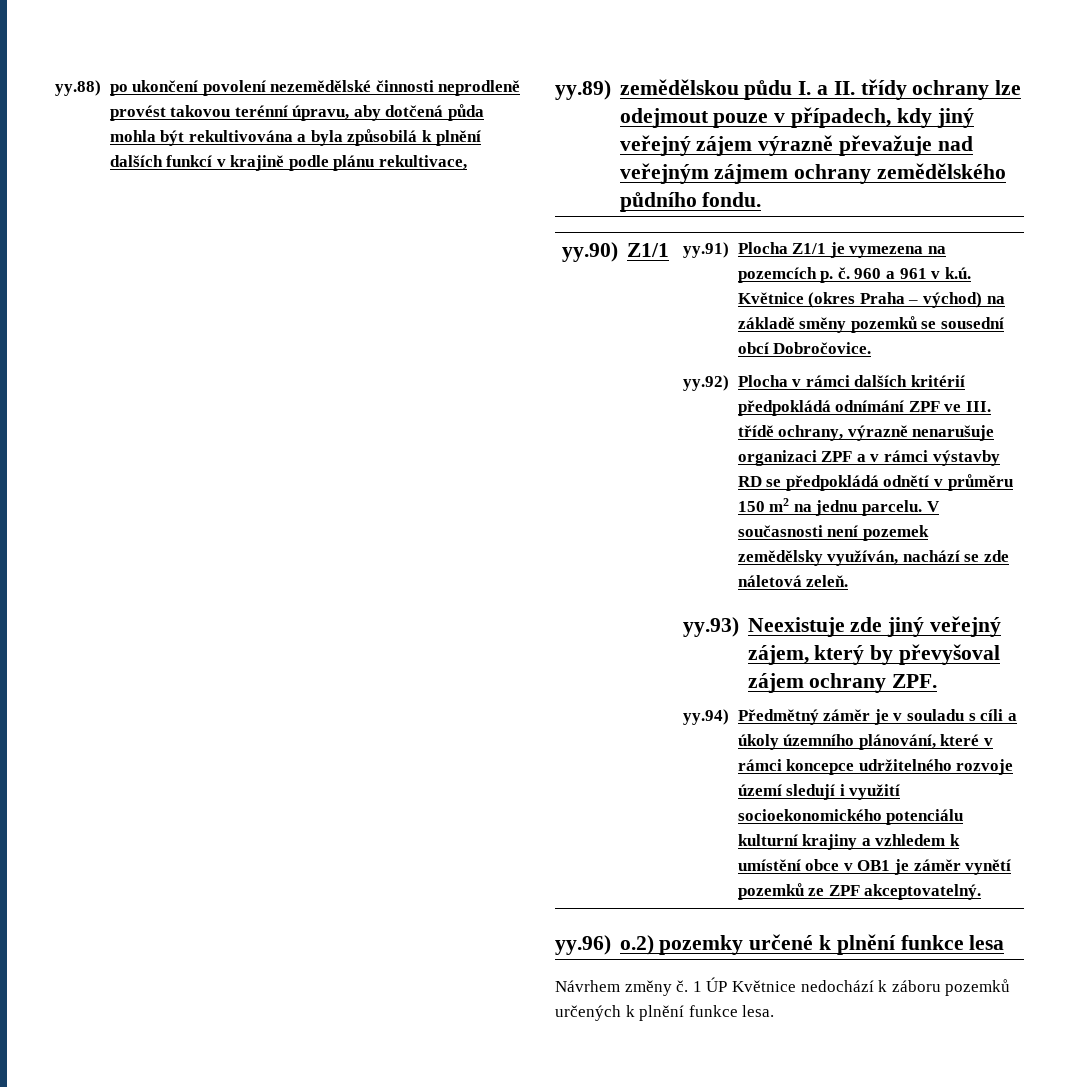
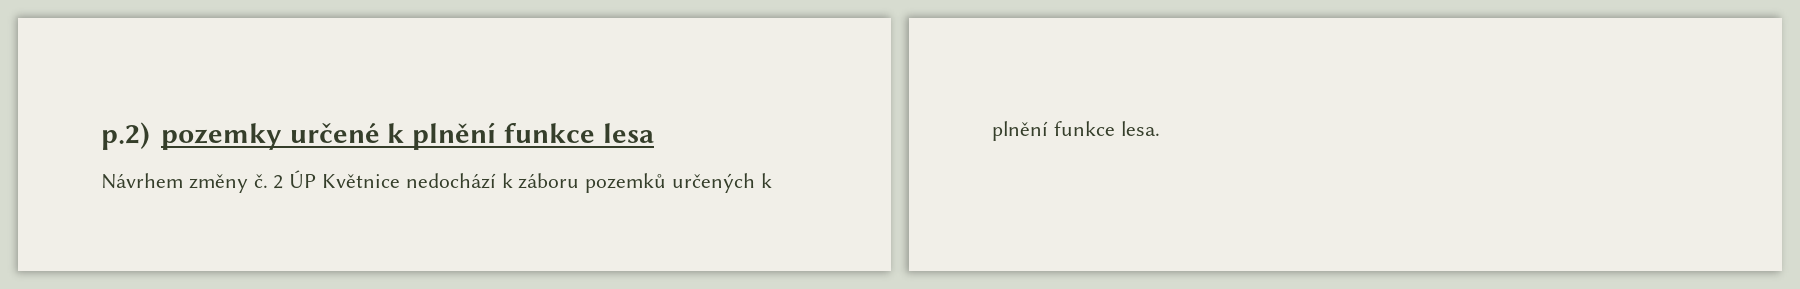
- yy.88) po ukončení povolení nezemědělské činnosti neprodleně provést takovou terénní úpravu, aby dotčená půda mohla být rekultivována a byla způsobilá k plnění dalších funkcí v krajině podle plánu rekultivace,
- yy.89) zemědělskou půdu I. a II. třídy ochrany lze odejmout pouze v případech, kdy jiný veřejný zájem výrazně převažuje nad veřejným zájmem ochrany zemědělského půdního fondu.
- yy.90) Z1/1 | yy.91) Plocha Z1/1 je vymezena na pozemcích p. č. 960 a 961 v k.ú. Květnice (okres Praha – východ) na základě směny pozemků se sousední obcí Dobročovice.
- yy.92) Plocha v rámci dalších kritérií předpokládá odnímání ZPF ve III. třídě ochrany, výrazně nenarušuje organizaci ZPF a v rámci výstavby RD se předpokládá odnětí v průměru 150 m2 na jednu parcelu. V současnosti není pozemek zemědělsky využíván, nachází se zde náletová zeleň.
- yy.93) Neexistuje zde jiný veřejný zájem, který by převyšoval zájem ochrany ZPF.
- yy.94) Předmětný záměr je v souladu s cíli a úkoly územního plánování, které v rámci koncepce udržitelného rozvoje území sledují i využití socioekonomického potenciálu kulturní krajiny a vzhledem k umístění obce v OB1 je záměr vynětí pozemků ze ZPF akceptovatelný.
- yy.96) o.2) pozemky určené k plnění funkce lesa
+ p.2) pozemky určené k plnění funkce lesa
- 1 ÚP Květnice nedochází k záboru pozemků určených k plnění funkce lesa.
+ 2 ÚP Květnice nedochází k záboru pozemků určených k plnění funkce lesa.

